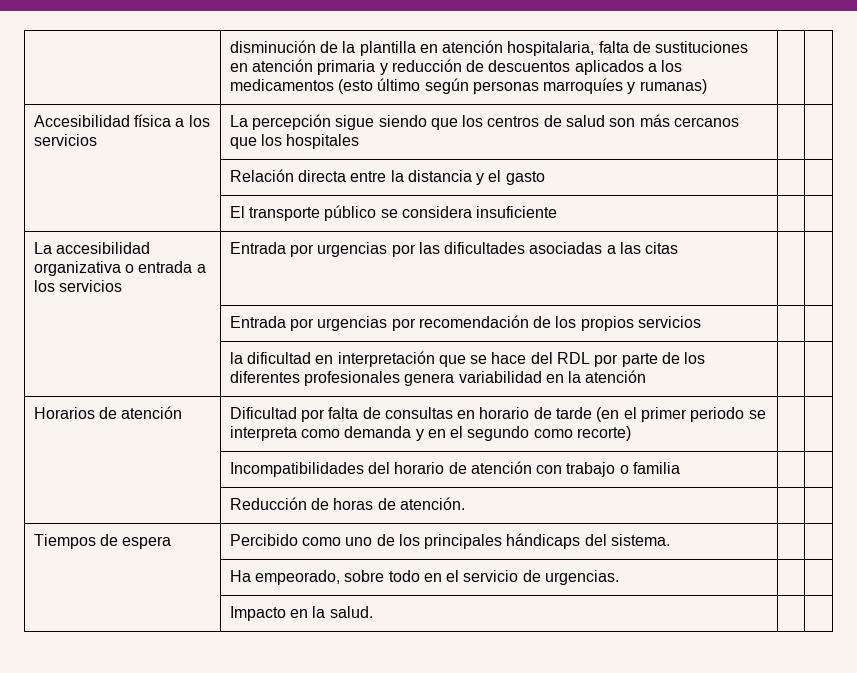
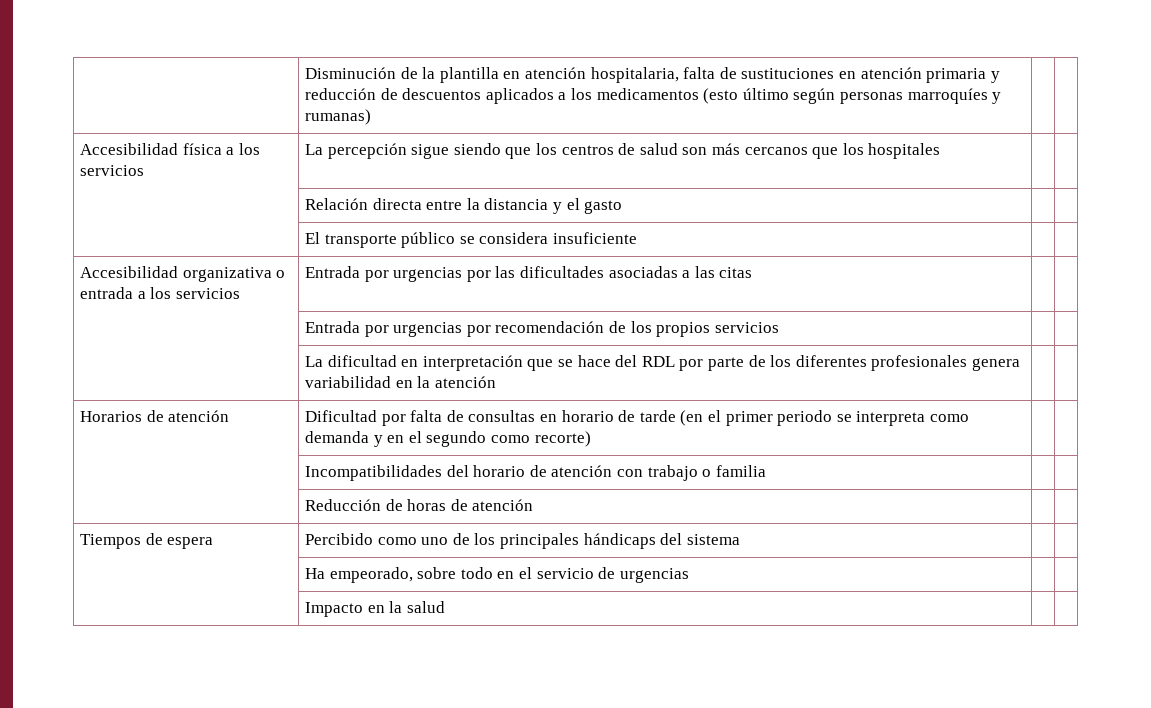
- | disminución de la plantilla en atención hospitalaria, falta de sustituciones en atención primaria y reducción de descuentos aplicados a los medicamentos (esto último según personas marroquíes y rumanas) | |
+ | Disminución de la plantilla en atención hospitalaria, falta de sustituciones en atención primaria y reducción de descuentos aplicados a los medicamentos (esto último según personas marroquíes y rumanas) | |
- La accesibilidad organizativa o entrada a los servicios | Entrada por urgencias por las dificultades asociadas a las citas | |
+ Accesibilidad organizativa o entrada a los servicios | Entrada por urgencias por las dificultades asociadas a las citas | |
- | la dificultad en interpretación que se hace del RDL por parte de los diferentes profesionales genera variabilidad en la atención | |
+ | La dificultad en interpretación que se hace del RDL por parte de los diferentes profesionales genera variabilidad en la atención | |
- | Reducción de horas de atención. | |
+ | Reducción de horas de atención | |
- Tiempos de espera | Percibido como uno de los principales hándicaps del sistema. | |
+ Tiempos de espera | Percibido como uno de los principales hándicaps del sistema | |
- | Ha empeorado, sobre todo en el servicio de urgencias. | |
+ | Ha empeorado, sobre todo en el servicio de urgencias | |
- | Impacto en la salud. | |
+ | Impacto en la salud | |

